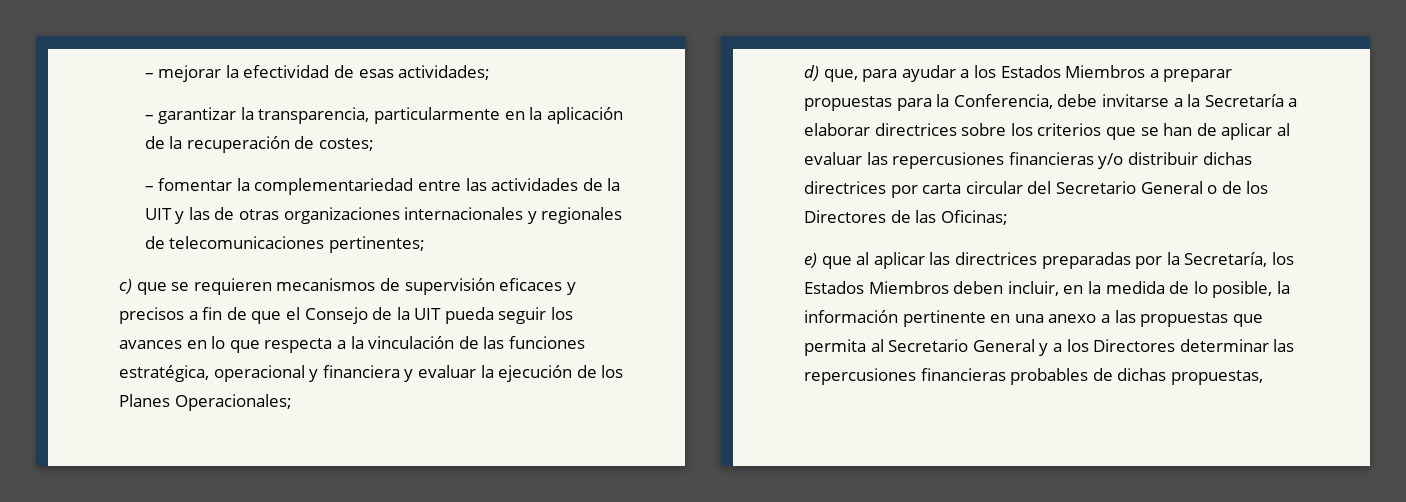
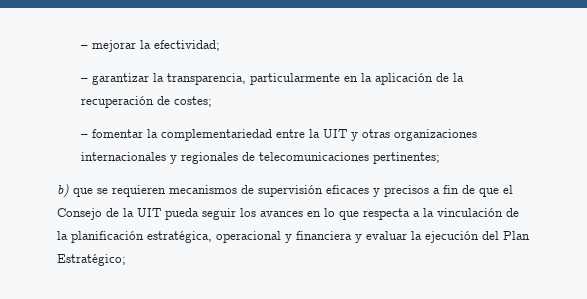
- – mejorar la efectividad de esas actividades;
+ – mejorar la efectividad;
- – fomentar la complementariedad entre las actividades de la UIT y las de otras organizaciones internacionales y regionales de telecomunicaciones pertinentes;
+ – fomentar la complementariedad entre la UIT y otras organizaciones internacionales y regionales de telecomunicaciones pertinentes;
- c) que se requieren mecanismos de supervisión eficaces y precisos a fin de que el Consejo de la UIT pueda seguir los avances en lo que respecta a la vinculación de las funciones estratégica, operacional y financiera y evaluar la ejecución de los Planes Operacionales;
- d) que, para ayudar a los Estados Miembros a preparar propuestas para la Conferencia, debe invitarse a la Secretaría a elaborar directrices sobre los criterios que se han de aplicar al evaluar las repercusiones financieras y/o distribuir dichas directrices por carta circular del Secretario General o de los Directores de las Oficinas;
- e) que al aplicar las directrices preparadas por la Secretaría, los Estados Miembros deben incluir, en la medida de lo posible, la información pertinente en una anexo a las propuestas que permita al Secretario General y a los Directores determinar las repercusiones financieras probables de dichas propuestas,
+ b) que se requieren mecanismos de supervisión eficaces y precisos a fin de que el Consejo de la UIT pueda seguir los avances en lo que respecta a la vinculación de la planificación estratégica, operacional y financiera y evaluar la ejecución del Plan Estratégico;

